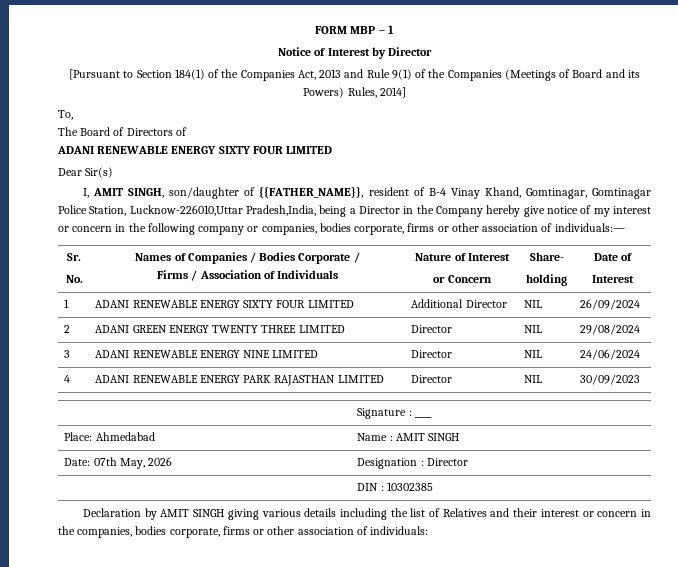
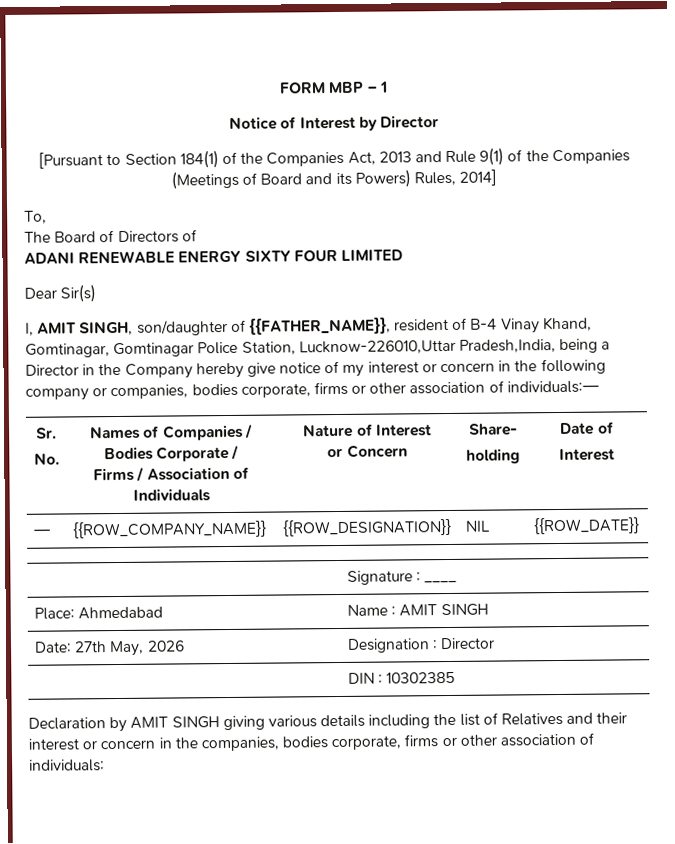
- 1 | ADANI RENEWABLE ENERGY SIXTY FOUR LIMITED | Additional Director | NIL | 26/09/2024
- 2 | ADANI GREEN ENERGY TWENTY THREE LIMITED | Director | NIL | 29/08/2024
- 3 | ADANI RENEWABLE ENERGY NINE LIMITED | Director | NIL | 24/06/2024
- 4 | ADANI RENEWABLE ENERGY PARK RAJASTHAN LIMITED | Director | NIL | 30/09/2023
+ — | {{ROW_COMPANY_NAME}} | {{ROW_DESIGNATION}} | NIL | {{ROW_DATE}}
- Date: 07th May, 2026 | Designation : Director
+ Date: 27th May, 2026 | Designation : Director

